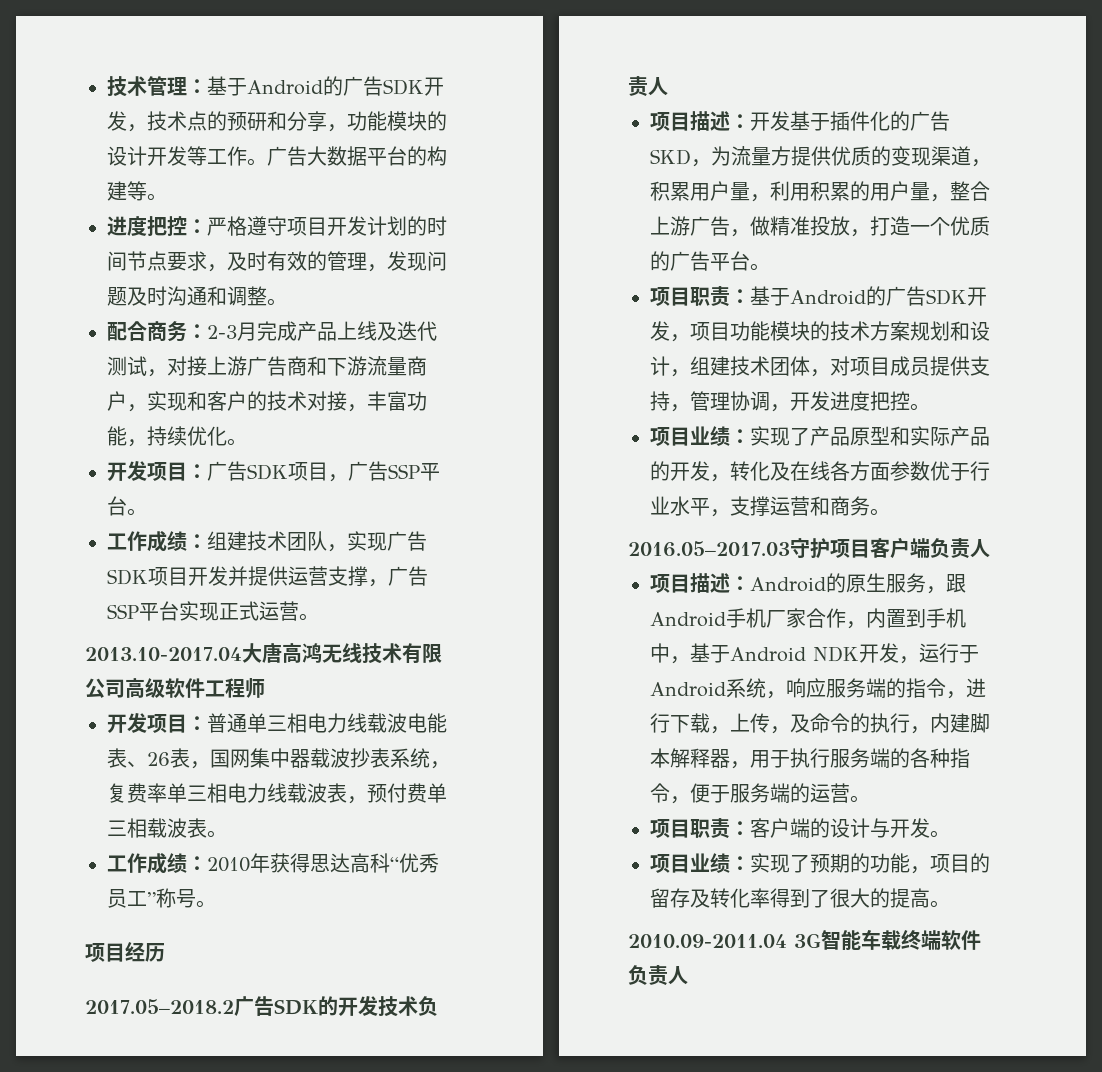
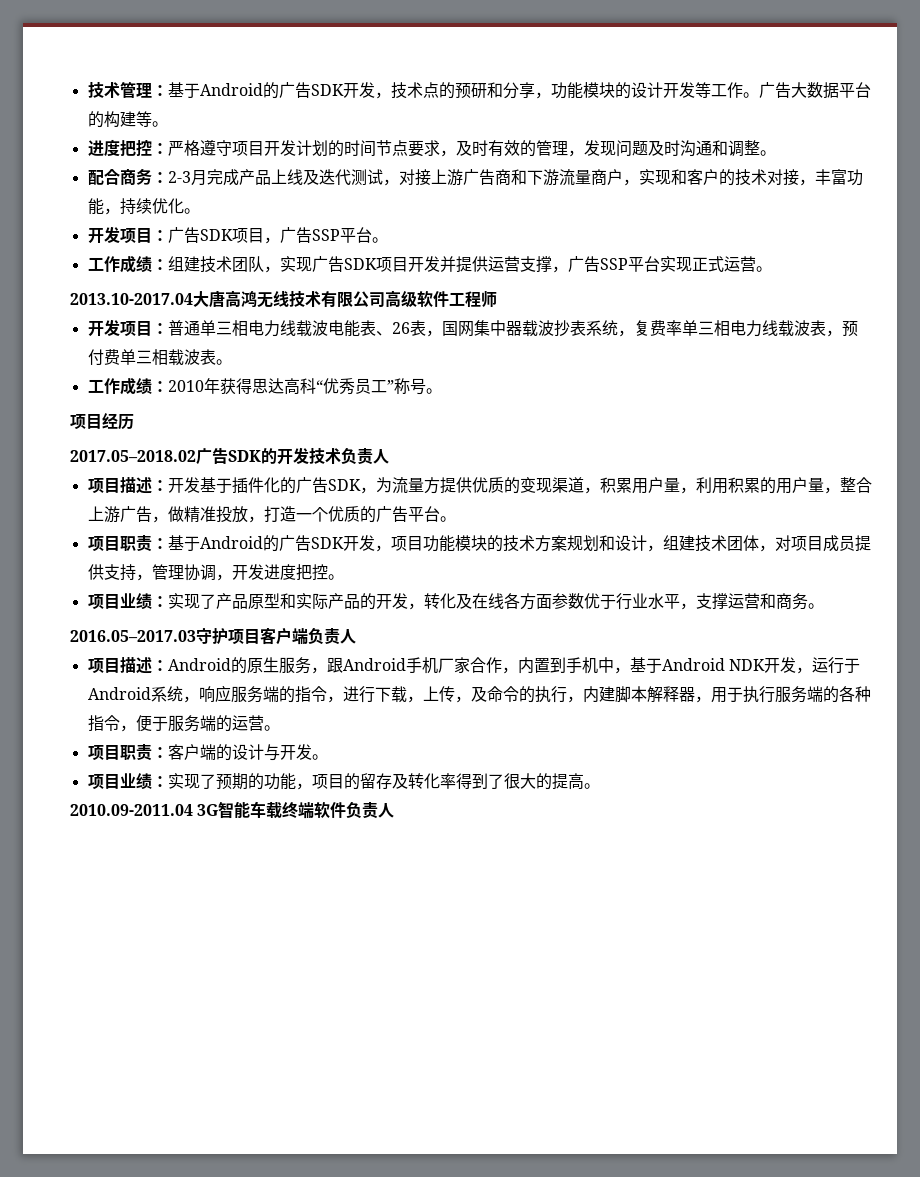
- 2017.05–2018.2广告SDK的开发技术负责人
+ 2017.05–2018.02广告SDK的开发技术负责人
- 项目描述：开发基于插件化的广告SKD，为流量方提供优质的变现渠道，积累用户量，利用积累的用户量，整合上游广告，做精准投放，打造一个优质的广告平台。
+ 项目描述：开发基于插件化的广告SDK，为流量方提供优质的变现渠道，积累用户量，利用积累的用户量，整合上游广告，做精准投放，打造一个优质的广告平台。

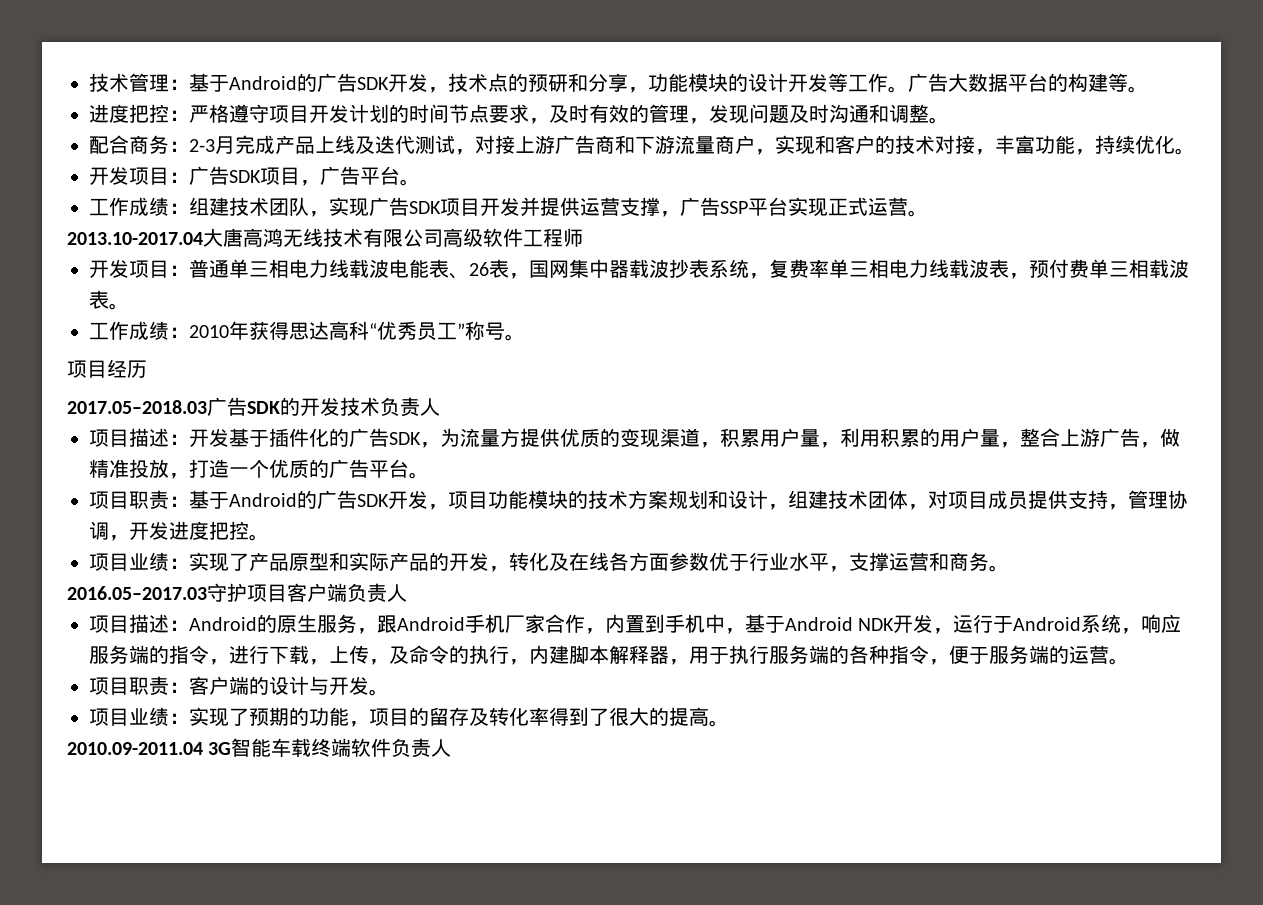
- 开发项目：广告SDK项目，广告SSP平台。
+ 开发项目：广告SDK项目，广告平台。
- 2017.05–2018.02广告SDK的开发技术负责人
+ 2017.05–2018.03广告SDK的开发技术负责人

